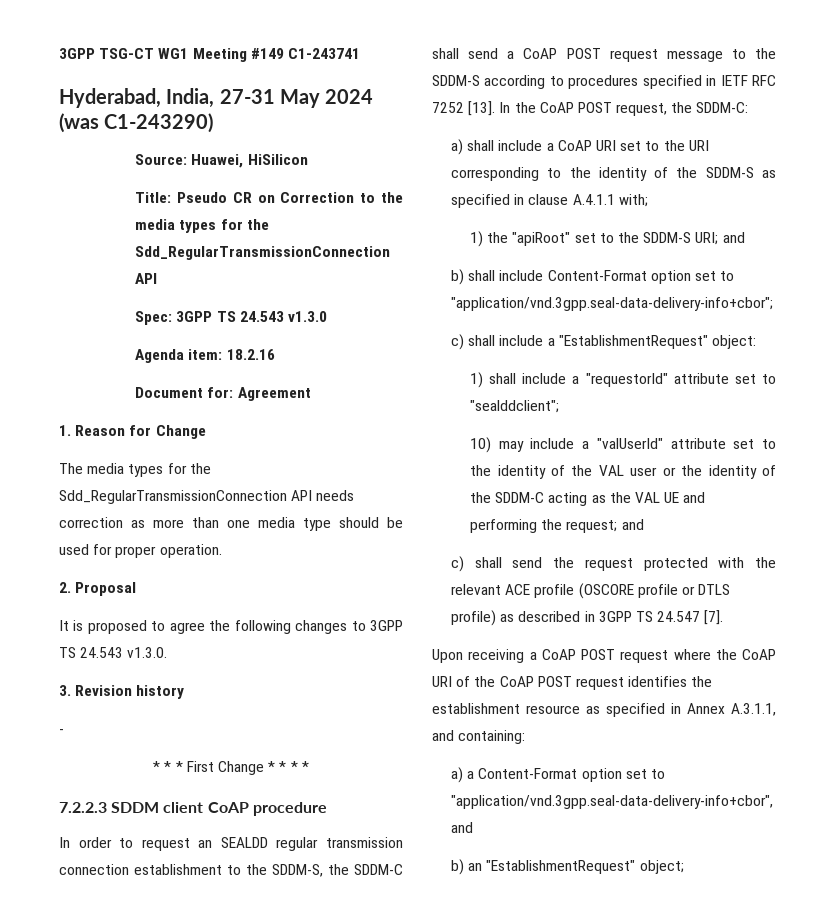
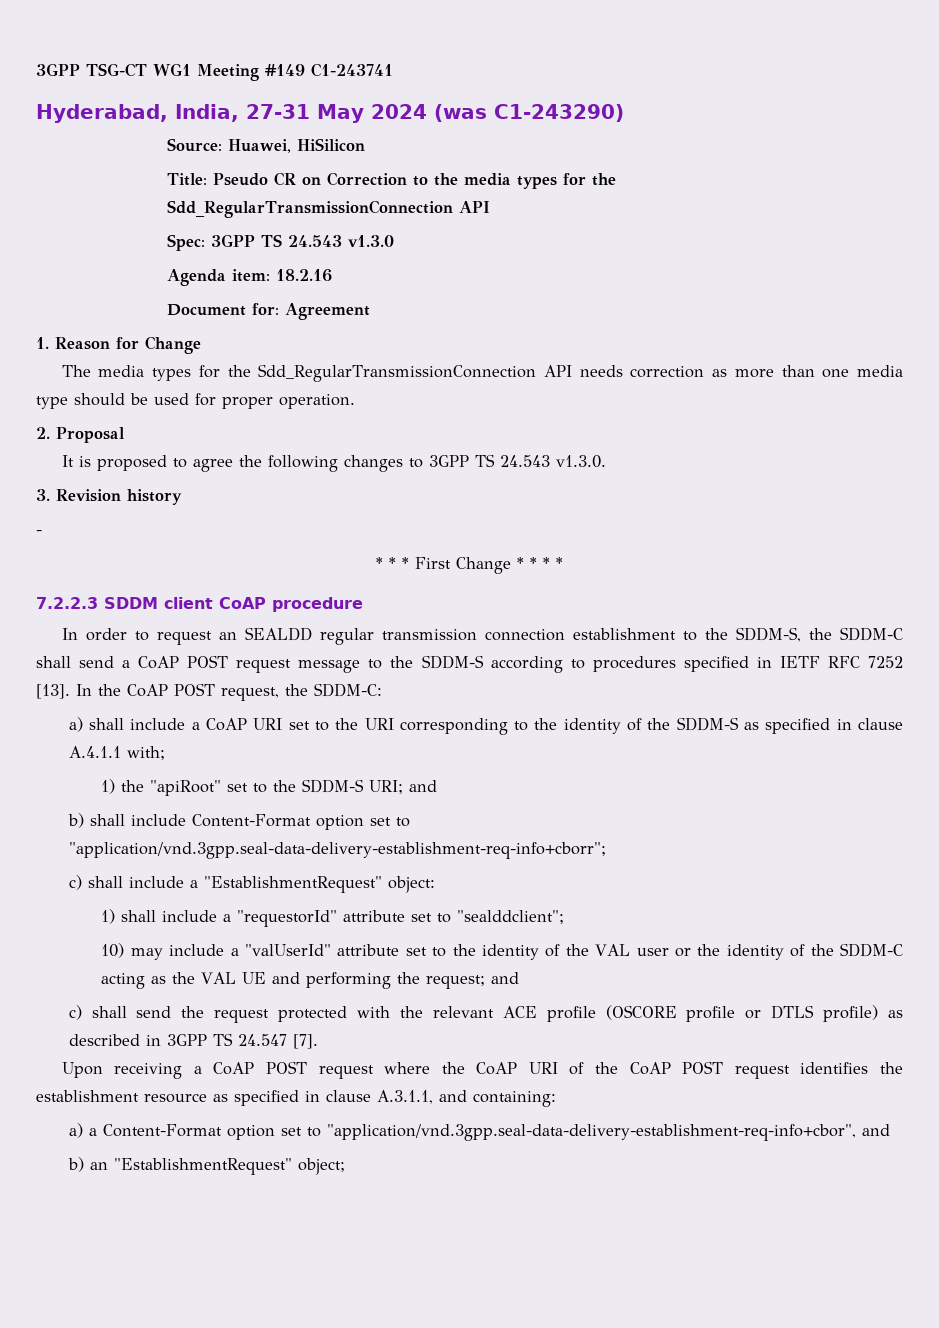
- b) shall include Content-Format option set to "application/vnd.3gpp.seal-data-delivery-info+cbor";
+ b) shall include Content-Format option set to "application/vnd.3gpp.seal-data-delivery-establishment-req-info+cborr";
- Upon receiving a CoAP POST request where the CoAP URI of the CoAP POST request identifies the establishment resource as specified in Annex A.3.1.1, and containing:
+ Upon receiving a CoAP POST request where the CoAP URI of the CoAP POST request identifies the establishment resource as specified in clause A.3.1.1, and containing:
- a) a Content-Format option set to "application/vnd.3gpp.seal-data-delivery-info+cbor", and
+ a) a Content-Format option set to "application/vnd.3gpp.seal-data-delivery-establishment-req-info+cbor", and

